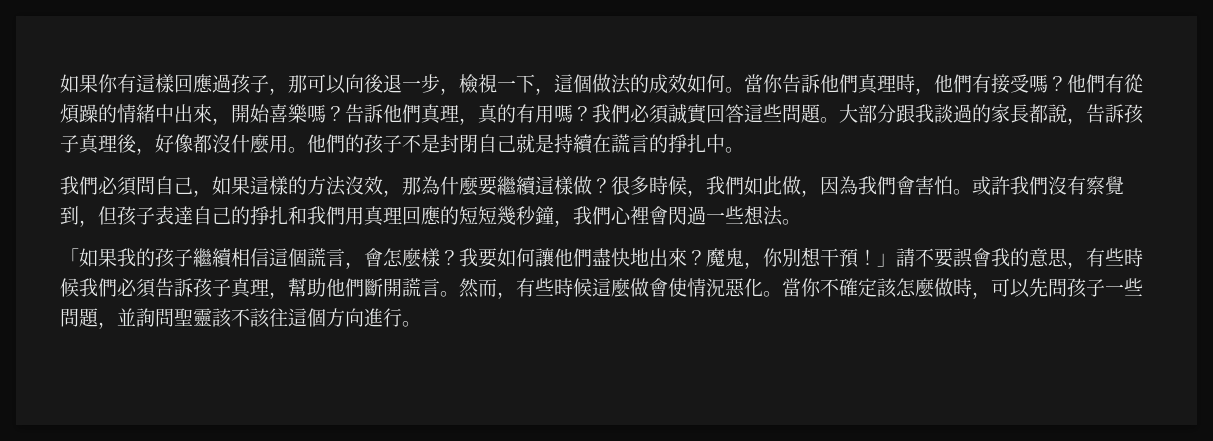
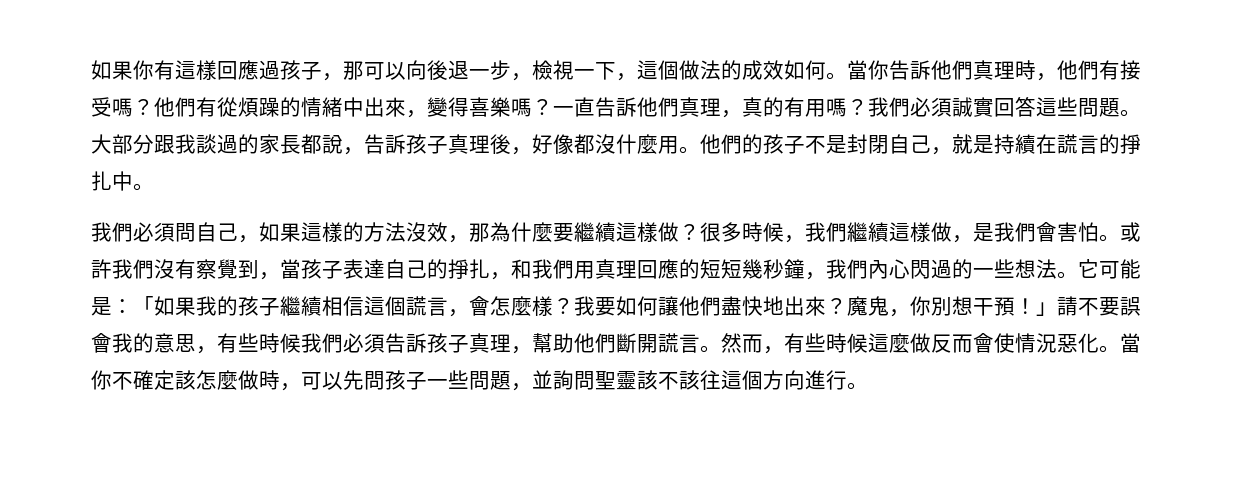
- 他們有從煩躁的情緒中出來，開始喜樂嗎？
+ 他們有從煩躁的情緒中出來，變得喜樂嗎？
- 告訴他們真理，真的有用嗎？
+ 一直告訴他們真理，真的有用嗎？
- 他們的孩子不是封閉自己就是持續在謊言的掙扎中。
+ 他們的孩子不是封閉自己，就是持續在謊言的掙扎中。
- 很多時候，我們如此做，因為我們會害怕。
+ 很多時候，我們繼續這樣做，是我們會害怕。
- 或許我們沒有察覺到，但孩子表達自己的掙扎和我們用真理回應的短短幾秒鐘，我們心裡會閃過一些想法。
- 「如果我的孩子繼續相信這個謊言，會怎麼樣？
+ 或許我們沒有察覺到，當孩子表達自己的掙扎，和我們用真理回應的短短幾秒鐘，我們內心閃過的一些想法。它可能是：「如果我的孩子繼續相信這個謊言，會怎麼樣？
- 然而，有些時候這麼做會使情況惡化。
+ 然而，有些時候這麼做反而會使情況惡化。

